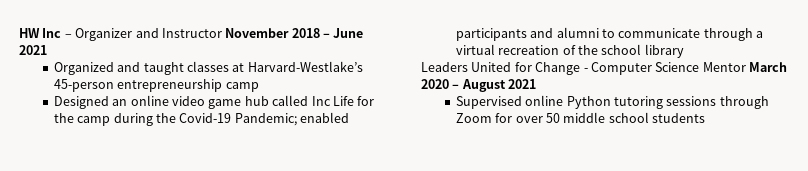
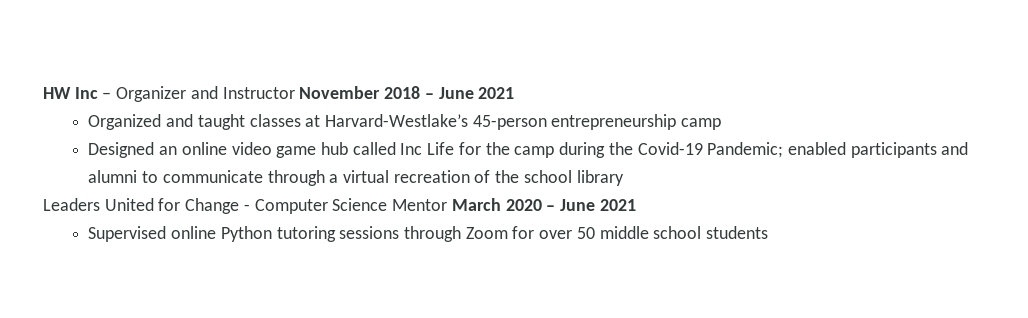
- Leaders United for Change - Computer Science Mentor March 2020 – August 2021
+ Leaders United for Change - Computer Science Mentor March 2020 – June 2021

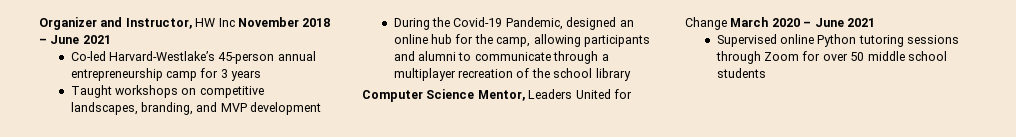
- HW Inc – Organizer and Instructor November 2018 – June 2021
+ Organizer and Instructor, HW Inc November 2018 – June 2021
- Organized and taught classes at Harvard-Westlake’s 45-person entrepreneurship camp
- Designed an online video game hub called Inc Life for the camp during the Covid-19 Pandemic; enabled participants and alumni to communicate through a virtual recreation of the school library
+ Co-led Harvard-Westlake’s 45-person annual entrepreneurship camp for 3 years
+ Taught workshops on competitive landscapes, branding, and MVP development
+ During the Covid-19 Pandemic, designed an online hub for the camp, allowing participants and alumni to communicate through a multiplayer recreation of the school library
- Leaders United for Change - Computer Science Mentor March 2020 – June 2021
+ Computer Science Mentor, Leaders United for Change March 2020 – June 2021

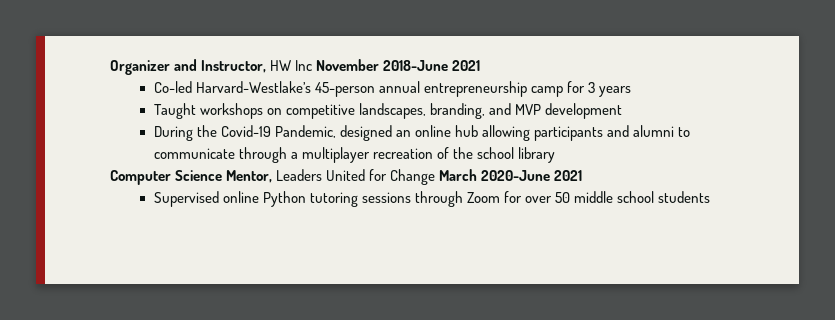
- Organizer and Instructor, HW Inc November 2018 – June 2021
+ Organizer and Instructor, HW Inc November 2018-June 2021
- During the Covid-19 Pandemic, designed an online hub for the camp, allowing participants and alumni to communicate through a multiplayer recreation of the school library
+ During the Covid-19 Pandemic, designed an online hub allowing participants and alumni to communicate through a multiplayer recreation of the school library
- Computer Science Mentor, Leaders United for Change March 2020 – June 2021
+ Computer Science Mentor, Leaders United for Change March 2020-June 2021

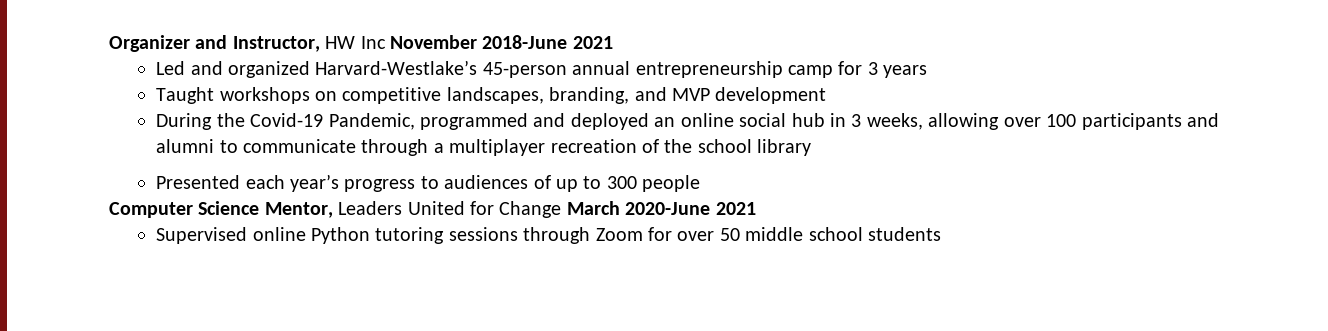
- Co-led Harvard-Westlake’s 45-person annual entrepreneurship camp for 3 years
+ Led and organized Harvard-Westlake’s 45-person annual entrepreneurship camp for 3 years
- During the Covid-19 Pandemic, designed an online hub allowing participants and alumni to communicate through a multiplayer recreation of the school library
+ During the Covid-19 Pandemic, programmed and deployed an online social hub in 3 weeks, allowing over 100 participants and alumni to communicate through a multiplayer recreation of the school library
+ Presented each year’s progress to audiences of up to 300 people

